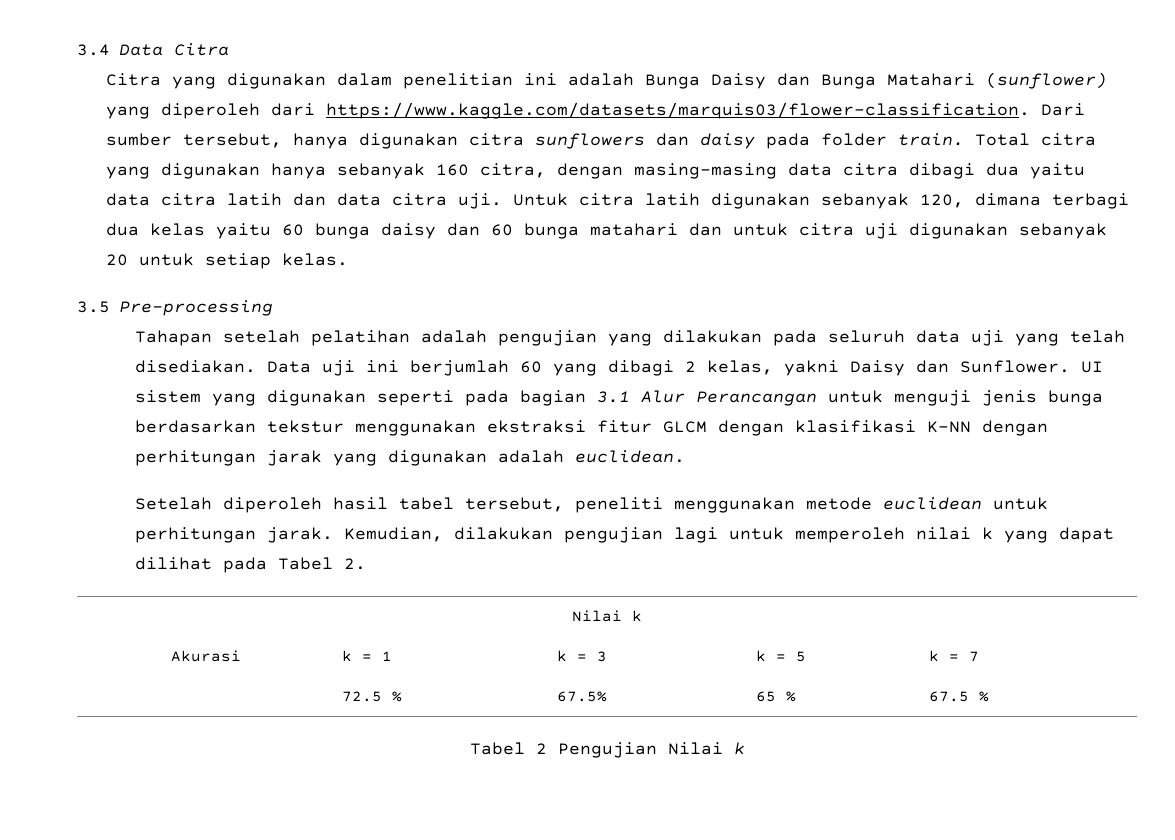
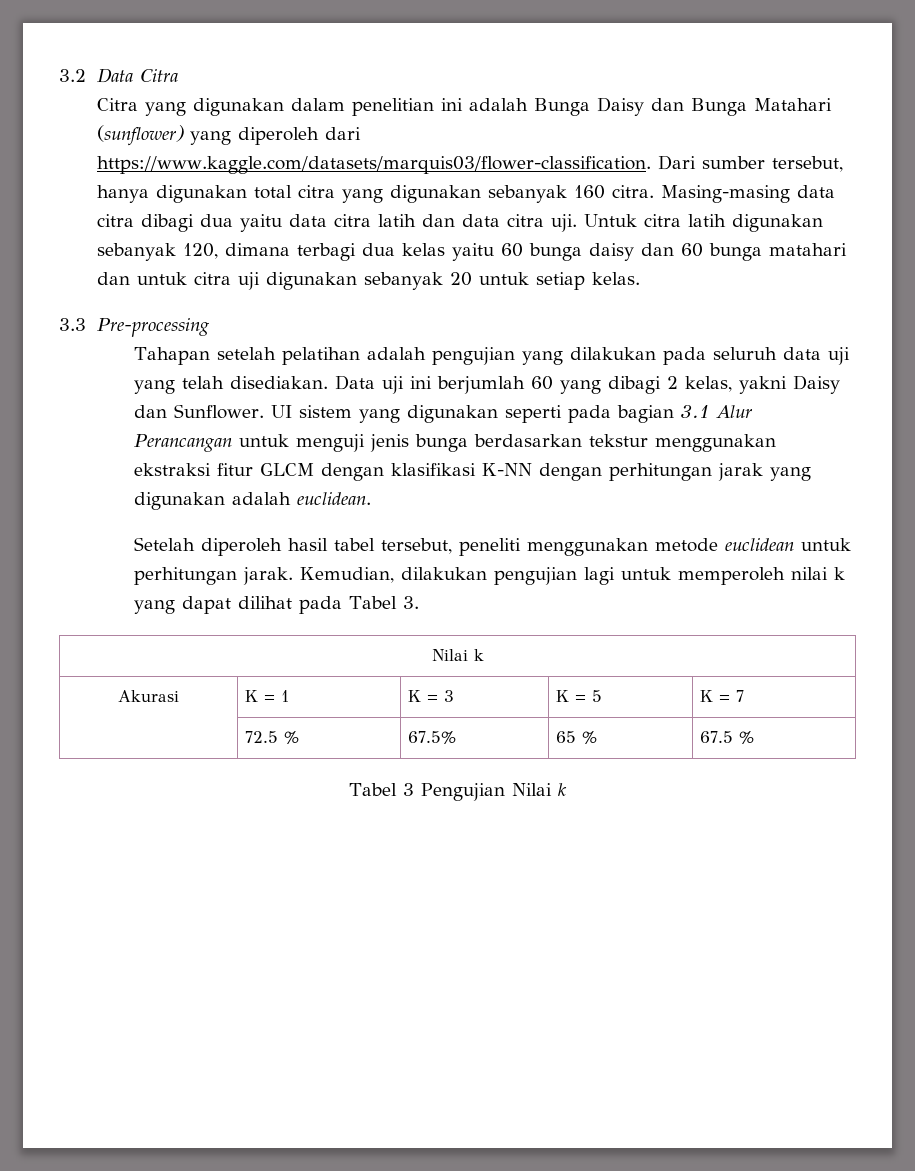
- 3.4 Data Citra
+ 3.2 Data Citra
- Citra yang digunakan dalam penelitian ini adalah Bunga Daisy dan Bunga Matahari (sunflower) yang diperoleh dari https://www.kaggle.com/datasets/marquis03/flower-classification. Dari sumber tersebut, hanya digunakan citra sunflowers dan daisy pada folder train. Total citra yang digunakan hanya sebanyak 160 citra, dengan masing-masing data citra dibagi dua yaitu data citra latih dan data citra uji.
+ Citra yang digunakan dalam penelitian ini adalah Bunga Daisy dan Bunga Matahari (sunflower) yang diperoleh dari https://www.kaggle.com/datasets/marquis03/flower-classification. Dari sumber tersebut, hanya digunakan total citra yang digunakan sebanyak 160 citra. Masing-masing data citra dibagi dua yaitu data citra latih dan data citra uji.
- 3.5 Pre-processing
+ 3.3 Pre-processing
- Kemudian, dilakukan pengujian lagi untuk memperoleh nilai k yang dapat dilihat pada Tabel 2.
+ Kemudian, dilakukan pengujian lagi untuk memperoleh nilai k yang dapat dilihat pada Tabel 3.
- Akurasi | k = 1 | k = 3 | k = 5 | k = 7
+ Akurasi | K = 1 | K = 3 | K = 5 | K = 7
- Tabel 2 Pengujian Nilai k
+ Tabel 3 Pengujian Nilai k

